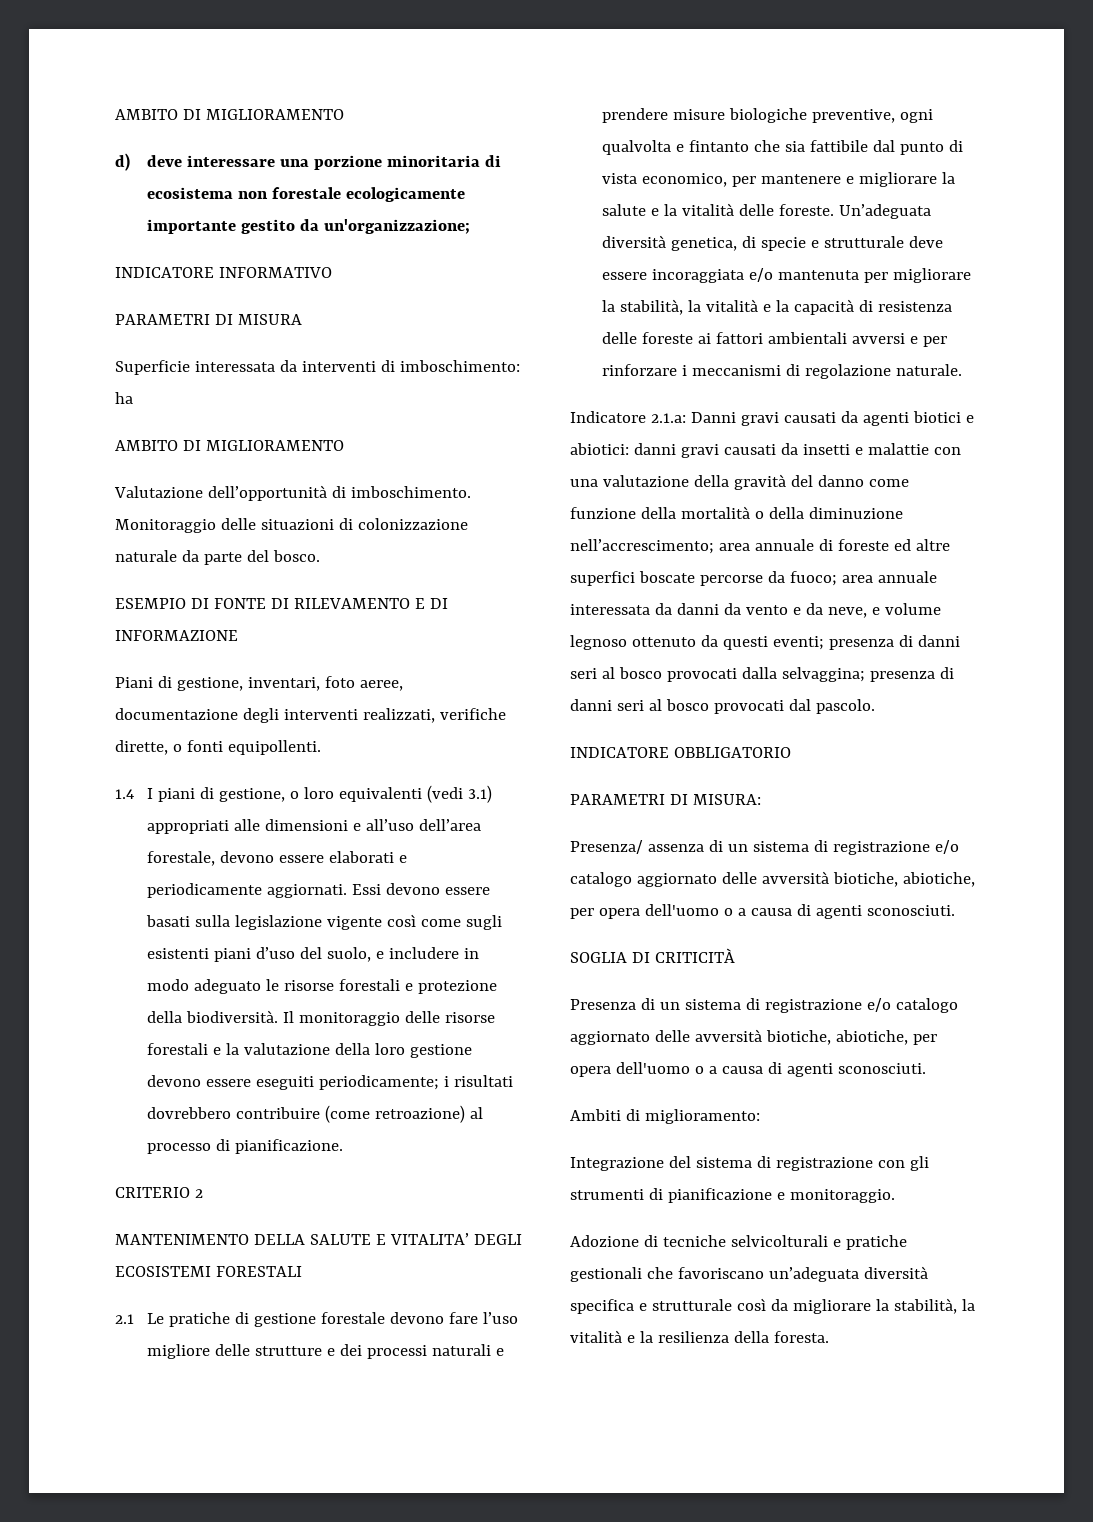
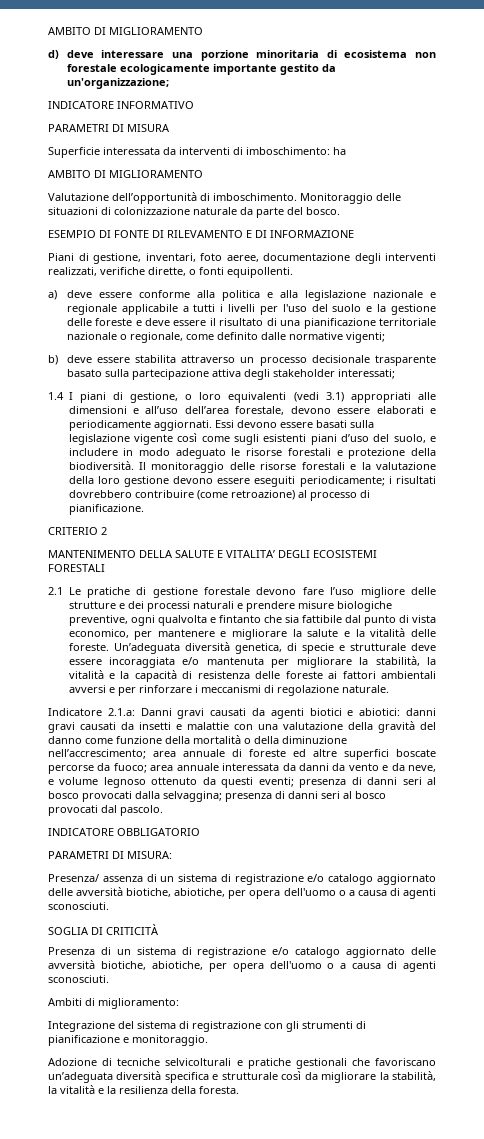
+ a) deve essere conforme alla politica e alla legislazione nazionale e regionale applicabile a tutti i livelli per l'uso del suolo e la gestione delle foreste e deve essere il risultato di una pianificazione territoriale nazionale o regionale, come definito dalle normative vigenti;
+ b) deve essere stabilita attraverso un processo decisionale trasparente basato sulla partecipazione attiva degli stakeholder interessati;

